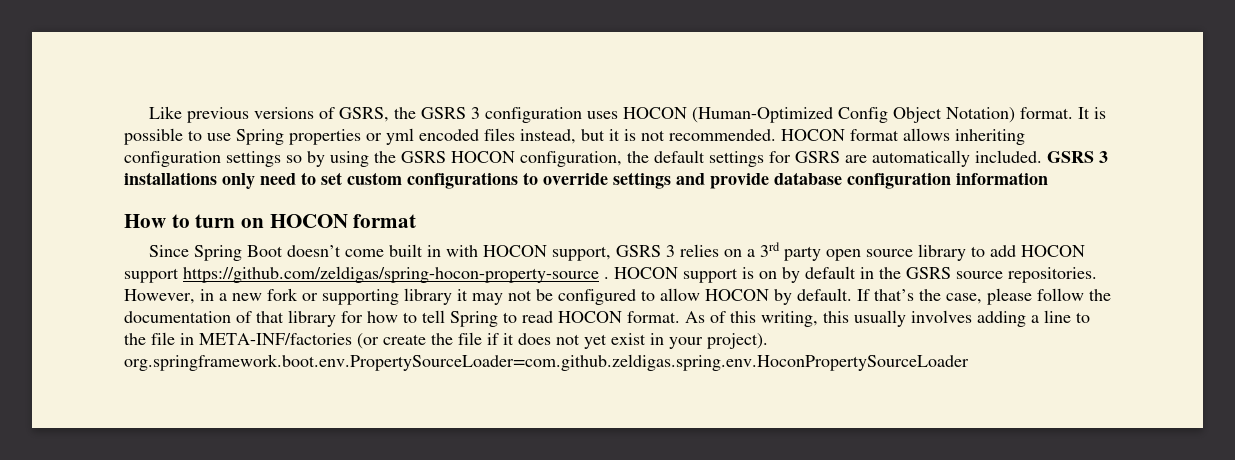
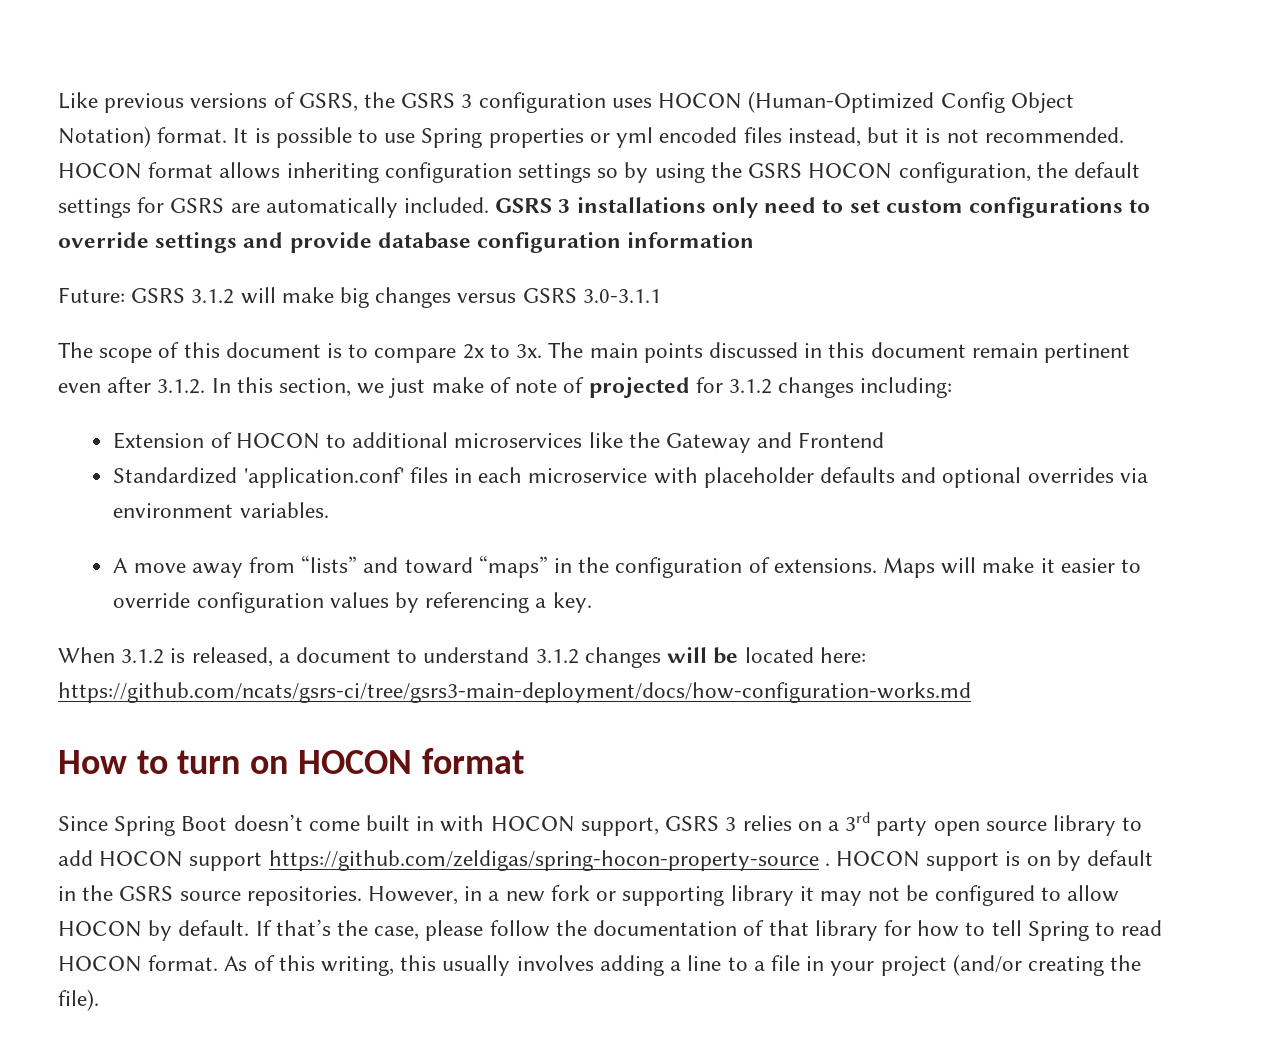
+ Future: GSRS 3.1.2 will make big changes versus GSRS 3.0-3.1.1
+ The scope of this document is to compare 2x to 3x. The main points discussed in this document remain pertinent even after 3.1.2. In this section, we just make of note of projected for 3.1.2 changes including:
+ Extension of HOCON to additional microservices like the Gateway and Frontend
+ Standardized 'application.conf' files in each microservice with placeholder defaults and optional overrides via environment variables.
+ A move away from “lists” and toward “maps” in the configuration of extensions. Maps will make it easier to override configuration values by referencing a key.
+ When 3.1.2 is released, a document to understand 3.1.2 changes will be located here: https://github.com/ncats/gsrs-ci/tree/gsrs3-main-deployment/docs/how-configuration-works.md
- As of this writing, this usually involves adding a line to the file in META-INF/factories (or create the file if it does not yet exist in your project). org.springframework.boot.env.PropertySourceLoader=com.github.zeldigas.spring.env.HoconPropertySourceLoader
+ As of this writing, this usually involves adding a line to a file in your project (and/or creating the file).

